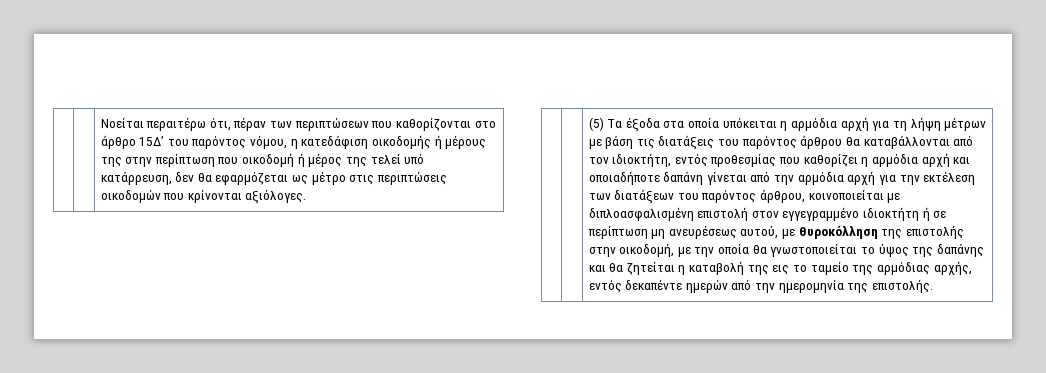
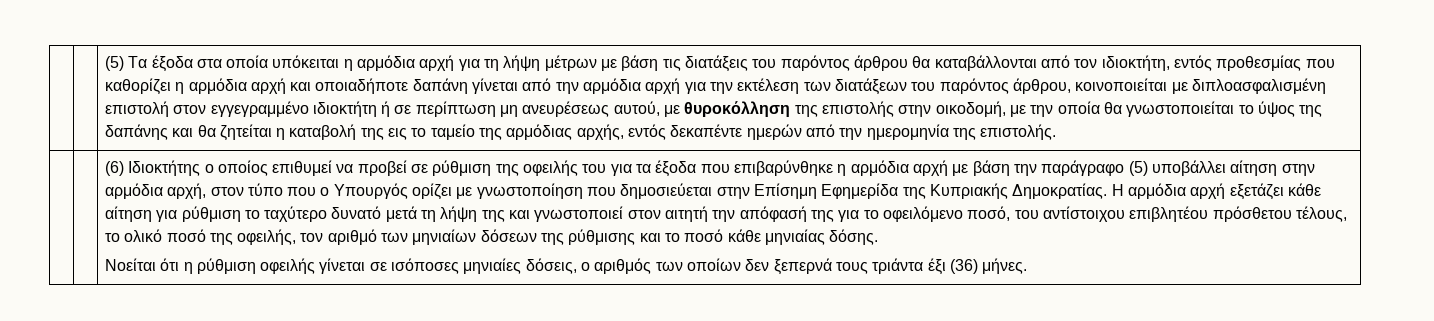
- Νοείται περαιτέρω ότι, πέραν των περιπτώσεων που καθορίζονται στο άρθρο 15Δ’ του παρόντος νόμου, η κατεδάφιση οικοδομής ή μέρους της στην περίπτωση που οικοδομή ή μέρος της τελεί υπό κατάρρευση, δεν θα εφαρμόζεται ως μέτρο στις περιπτώσεις οικοδομών που κρίνονται αξιόλογες.
+ (6) Ιδιοκτήτης ο οποίος επιθυμεί να προβεί σε ρύθμιση της οφειλής του για τα έξοδα που επιβαρύνθηκε η αρμόδια αρχή με βάση την παράγραφο (5) υποβάλλει αίτηση στην αρμόδια αρχή, στον τύπο που ο Υπουργός ορίζει με γνωστοποίηση που δημοσιεύεται στην Επίσημη Εφημερίδα της Κυπριακής Δημοκρατίας. Η αρμόδια αρχή εξετάζει κάθε αίτηση για ρύθμιση το ταχύτερο δυνατό μετά τη λήψη της και γνωστοποιεί στον αιτητή την απόφασή της για το οφειλόμενο ποσό, του αντίστοιχου επιβλητέου πρόσθετου τέλους, το ολικό ποσό της οφειλής, τον αριθμό των μηνιαίων δόσεων της ρύθμισης και το ποσό κάθε μηνιαίας δόσης.
+ Νοείται ότι η ρύθμιση οφειλής γίνεται σε ισόποσες μηνιαίες δόσεις, ο αριθμός των οποίων δεν ξεπερνά τους τριάντα έξι (36) μήνες.

